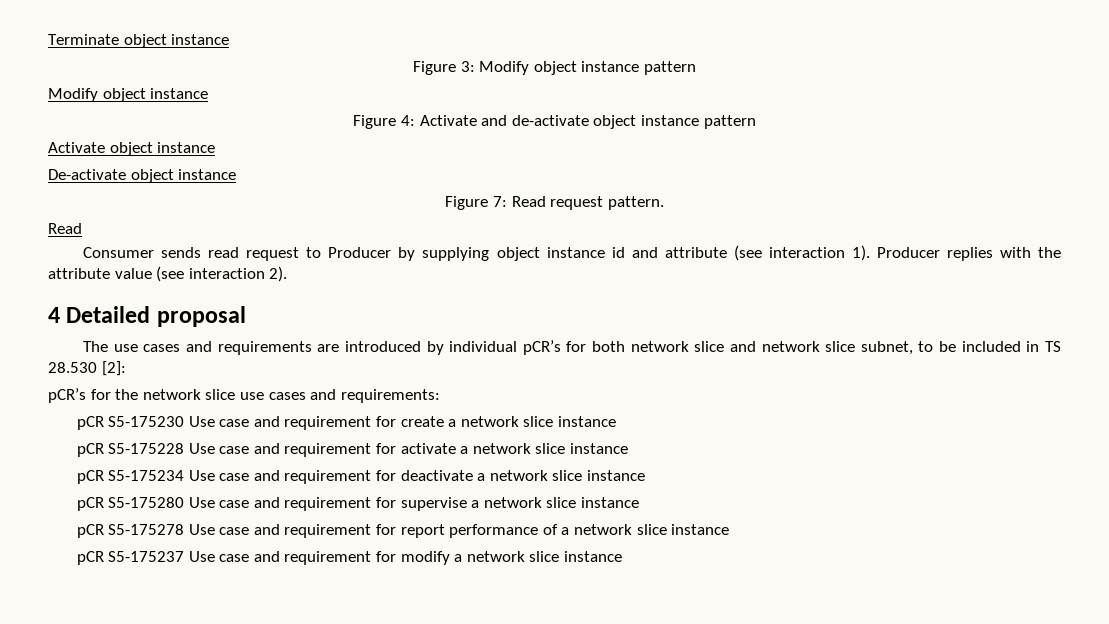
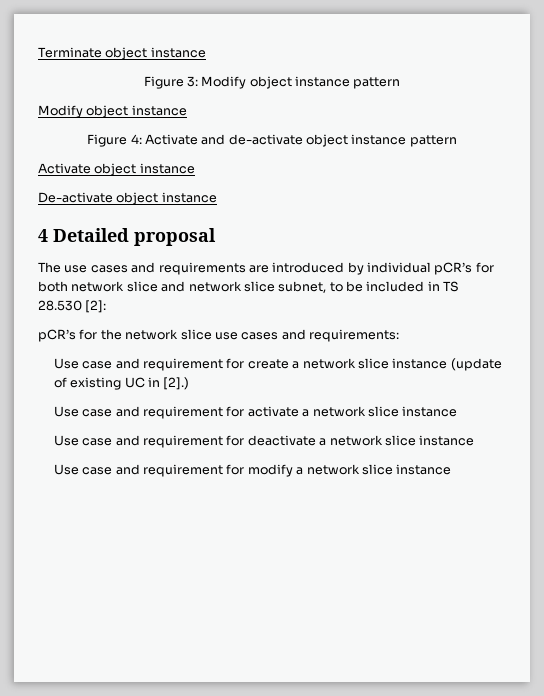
- Figure 7: Read request pattern.
- Read
- Consumer sends read request to Producer by supplying object instance id and attribute (see interaction 1). Producer replies with the attribute value (see interaction 2).
- pCR S5-175230 Use case and requirement for create a network slice instance
- pCR S5-175228 Use case and requirement for activate a network slice instance
+ Use case and requirement for create a network slice instance (update of existing UC in [2].)
+ Use case and requirement for activate a network slice instance
- pCR S5-175234 Use case and requirement for deactivate a network slice instance
+ Use case and requirement for deactivate a network slice instance
- pCR S5-175280 Use case and requirement for supervise a network slice instance
- pCR S5-175278 Use case and requirement for report performance of a network slice instance
- pCR S5-175237 Use case and requirement for modify a network slice instance
+ Use case and requirement for modify a network slice instance

